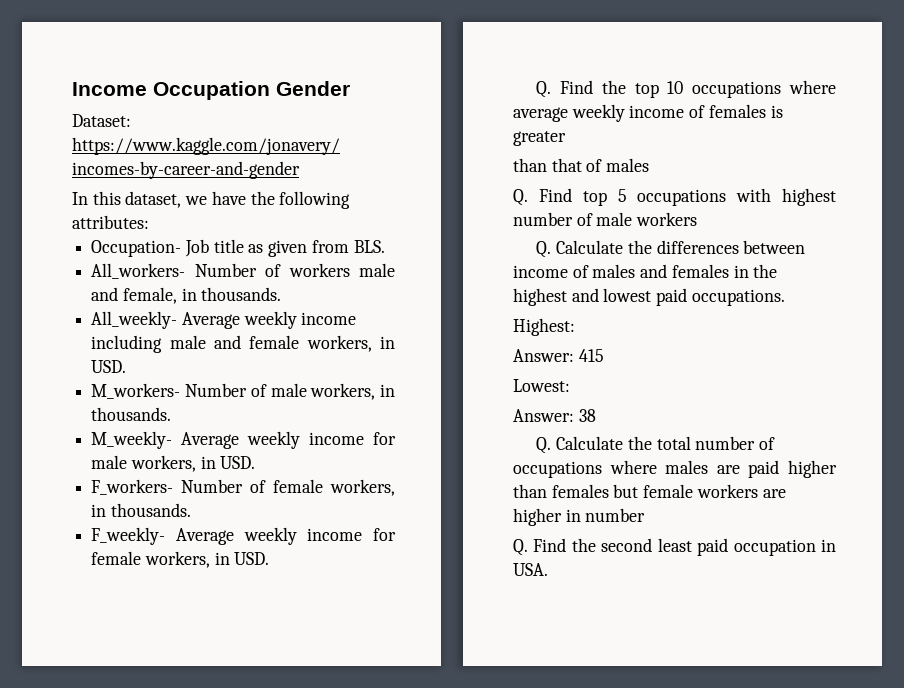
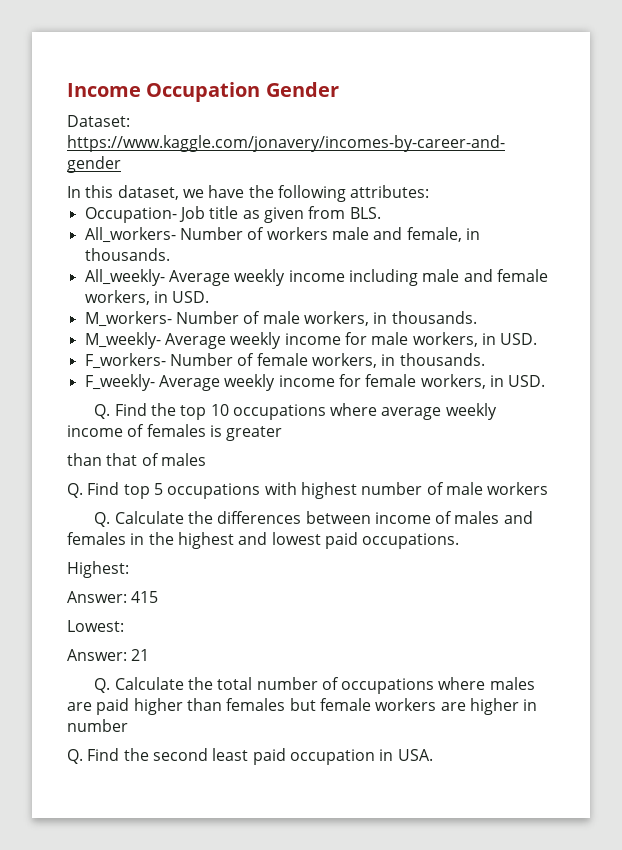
- Answer: 38
+ Answer: 21

